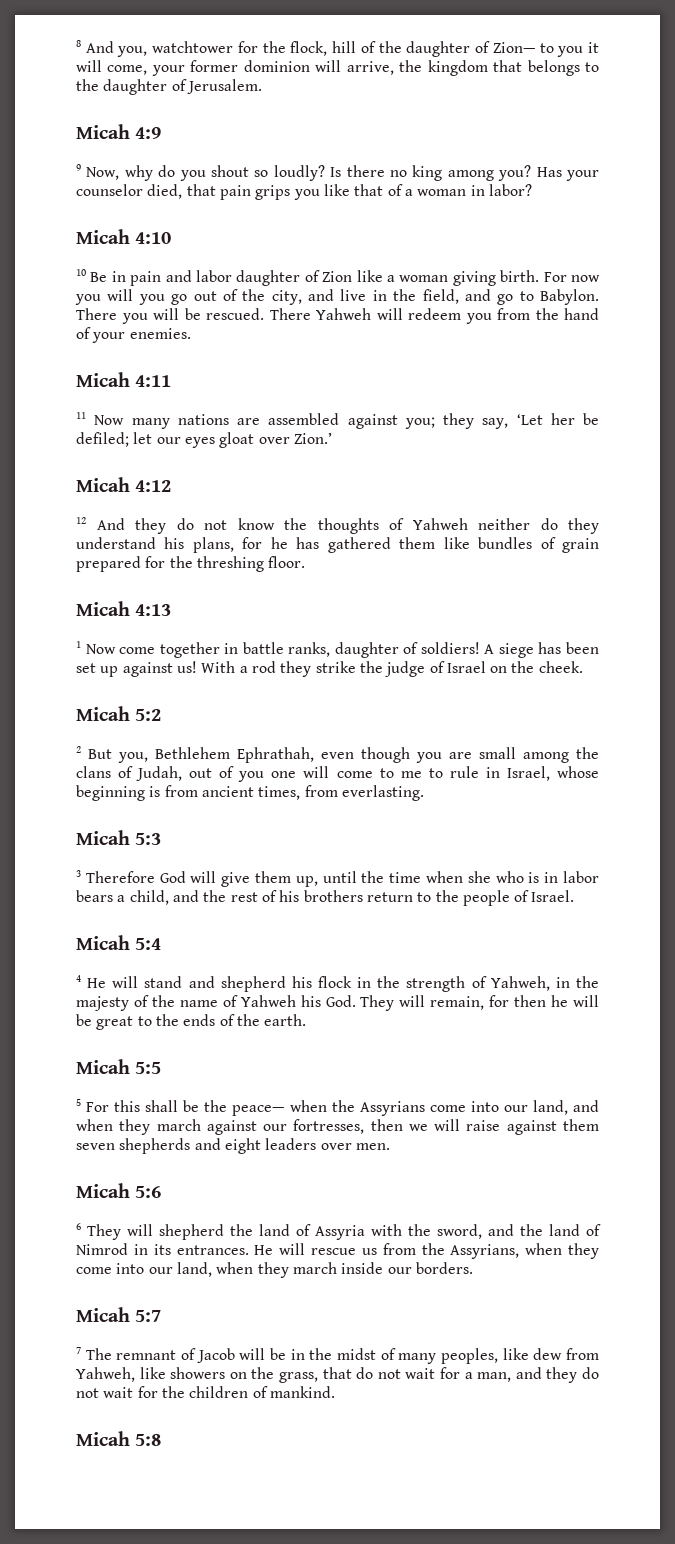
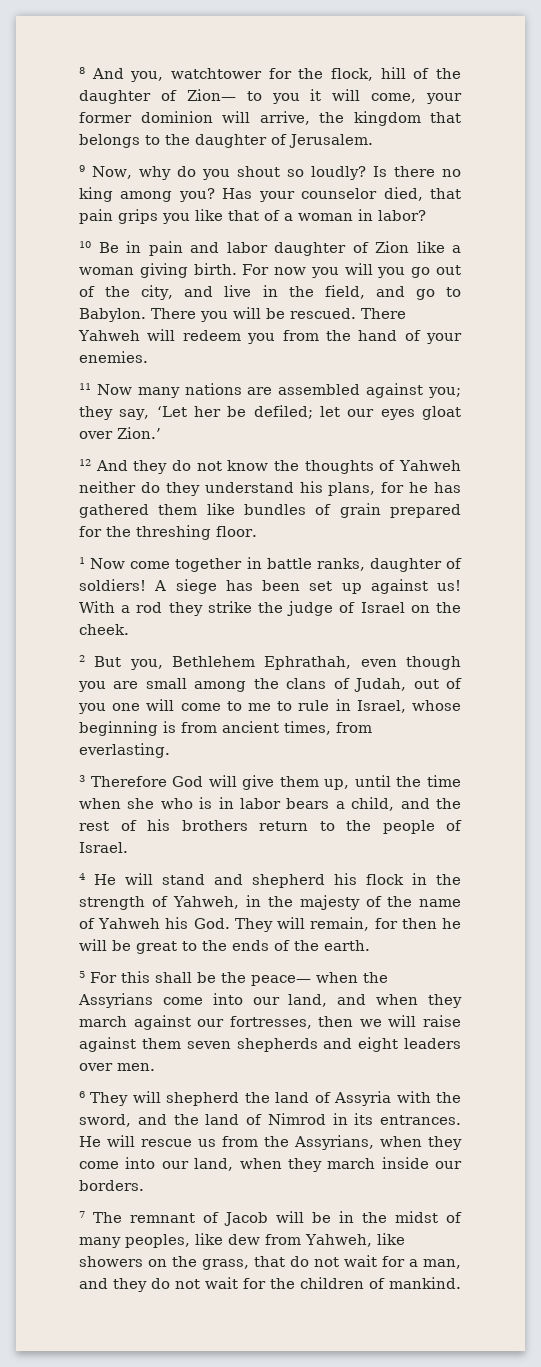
- Micah 4:9
- Micah 4:10
- Micah 4:11
- Micah 4:12
- Micah 4:13
- Micah 5:2
- Micah 5:3
- Micah 5:4
- Micah 5:5
- Micah 5:6
- Micah 5:7
- Micah 5:8

